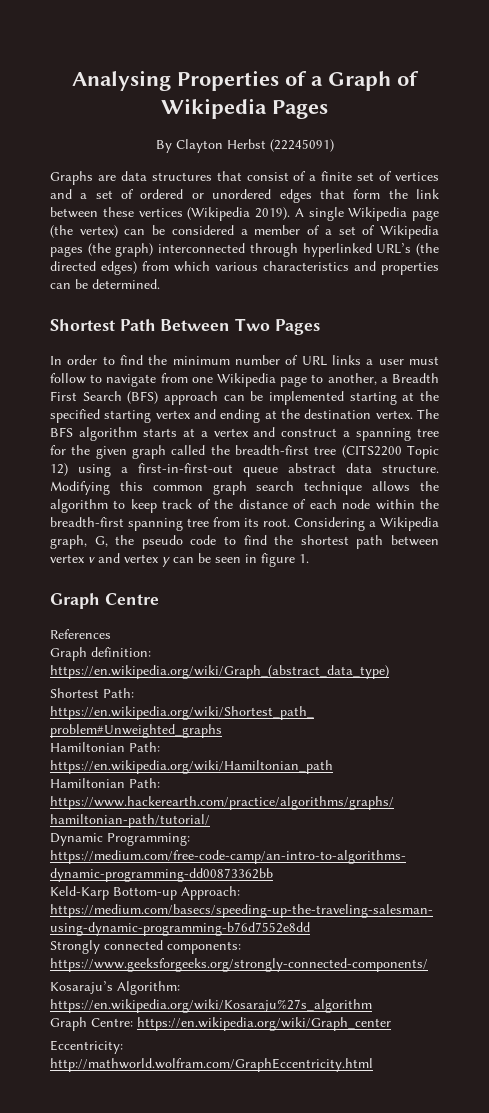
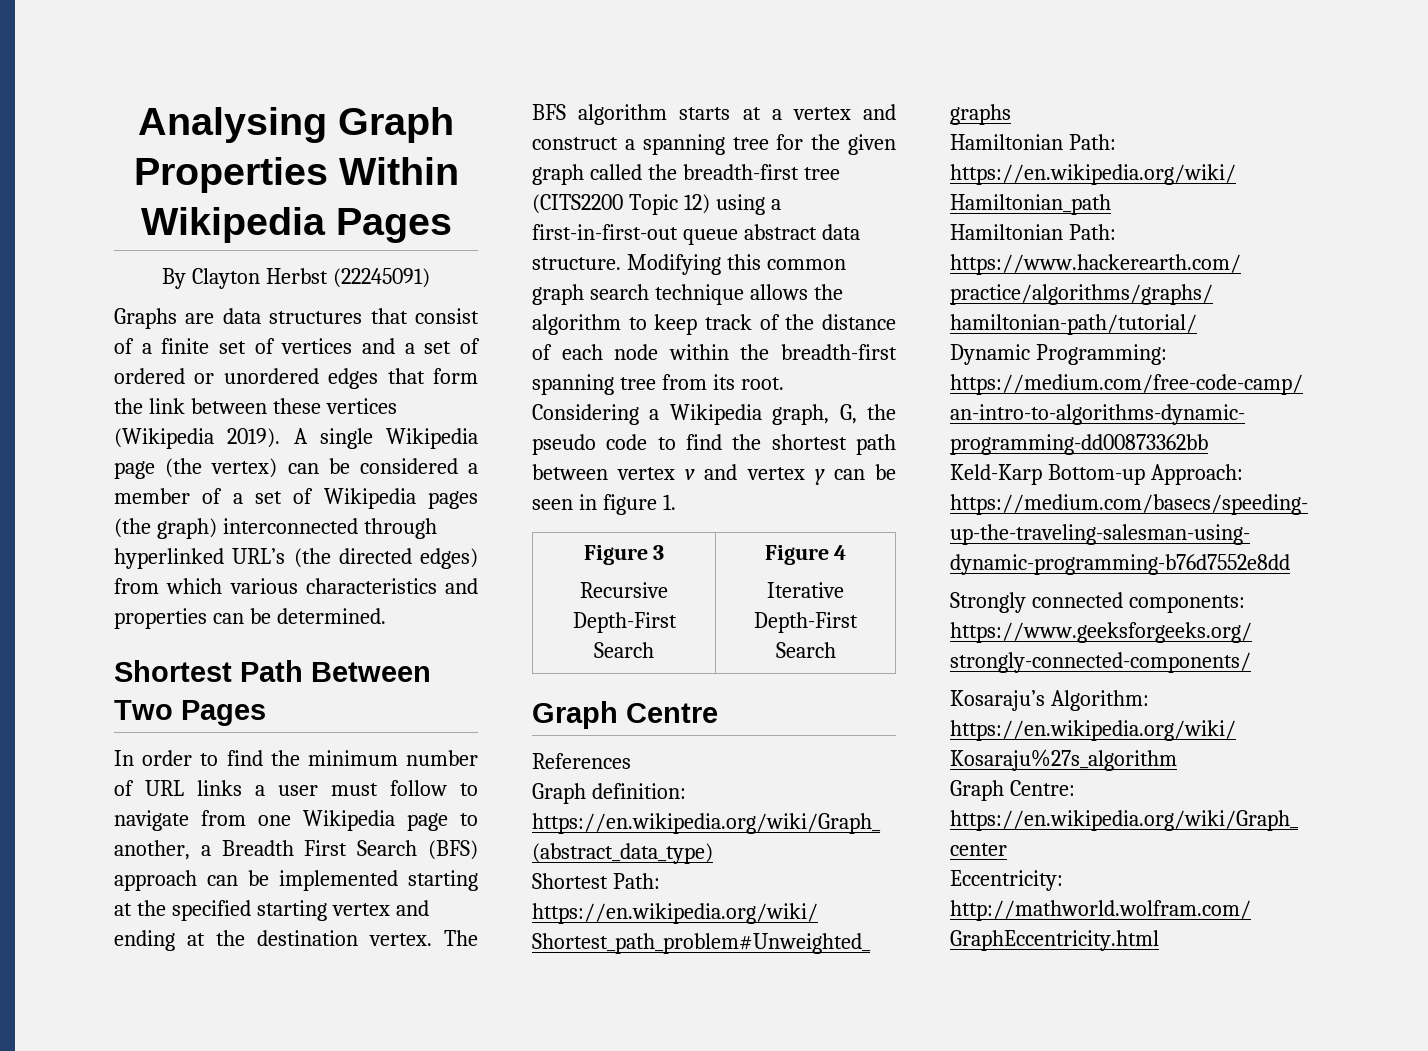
- Analysing Properties of a Graph of Wikipedia Pages
+ Analysing Graph Properties Within Wikipedia Pages
+ Figure 3
+ Recursive Depth-First Search | Figure 4
+ Iterative Depth-First Search

